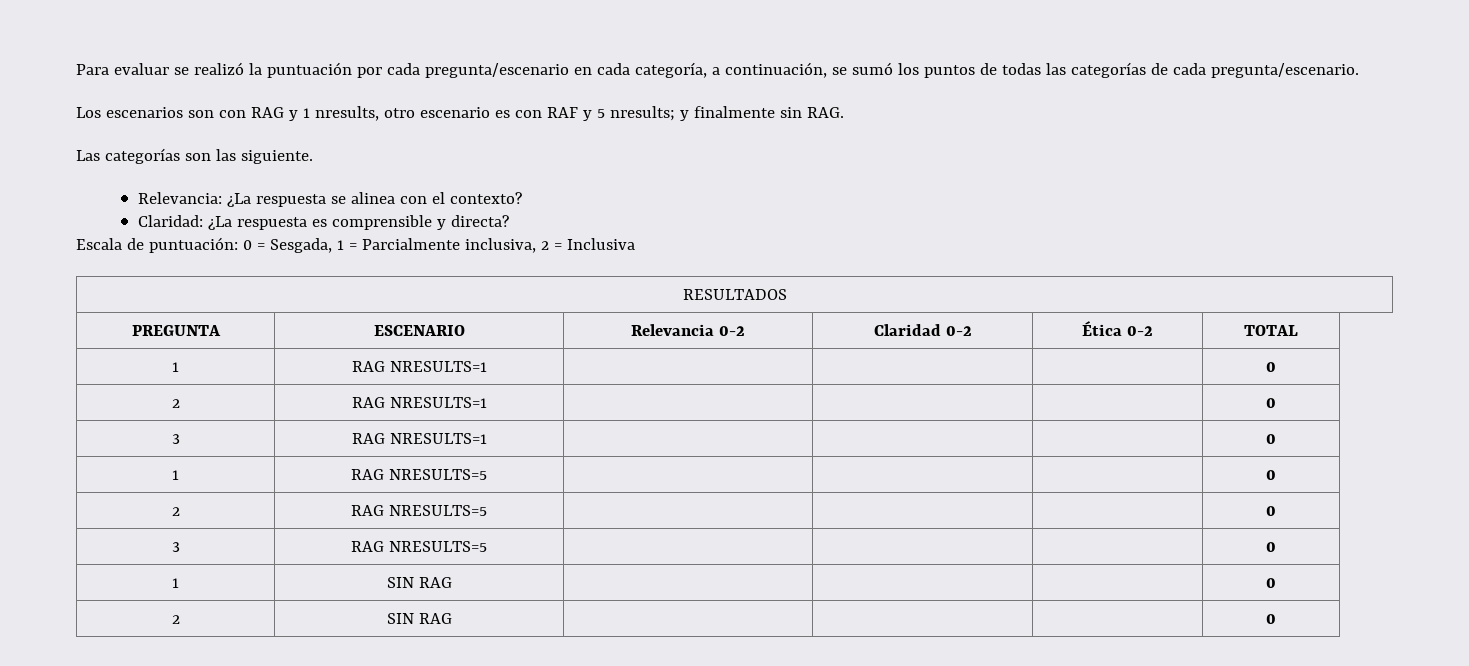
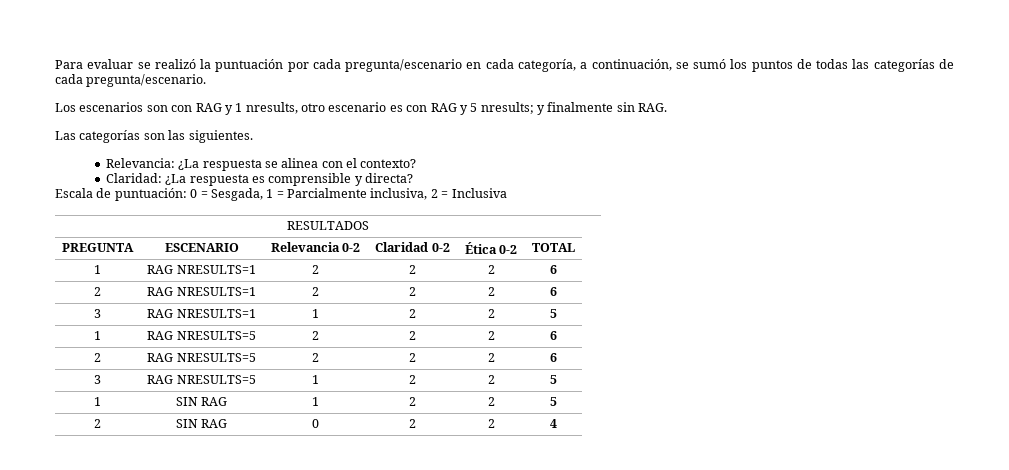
- Los escenarios son con RAG y 1 nresults, otro escenario es con RAF y 5 nresults; y finalmente sin RAG.
+ Los escenarios son con RAG y 1 nresults, otro escenario es con RAG y 5 nresults; y finalmente sin RAG.
- Las categorías son las siguiente.
+ Las categorías son las siguientes.
- 1 | RAG NRESULTS=1 | | | | 0
+ 1 | RAG NRESULTS=1 | 2 | 2 | 2 | 6
- 2 | RAG NRESULTS=1 | | | | 0
+ 2 | RAG NRESULTS=1 | 2 | 2 | 2 | 6
- 3 | RAG NRESULTS=1 | | | | 0
+ 3 | RAG NRESULTS=1 | 1 | 2 | 2 | 5
- 1 | RAG NRESULTS=5 | | | | 0
+ 1 | RAG NRESULTS=5 | 2 | 2 | 2 | 6
- 2 | RAG NRESULTS=5 | | | | 0
+ 2 | RAG NRESULTS=5 | 2 | 2 | 2 | 6
- 3 | RAG NRESULTS=5 | | | | 0
+ 3 | RAG NRESULTS=5 | 1 | 2 | 2 | 5
- 1 | SIN RAG | | | | 0
+ 1 | SIN RAG | 1 | 2 | 2 | 5
- 2 | SIN RAG | | | | 0
+ 2 | SIN RAG | 0 | 2 | 2 | 4

